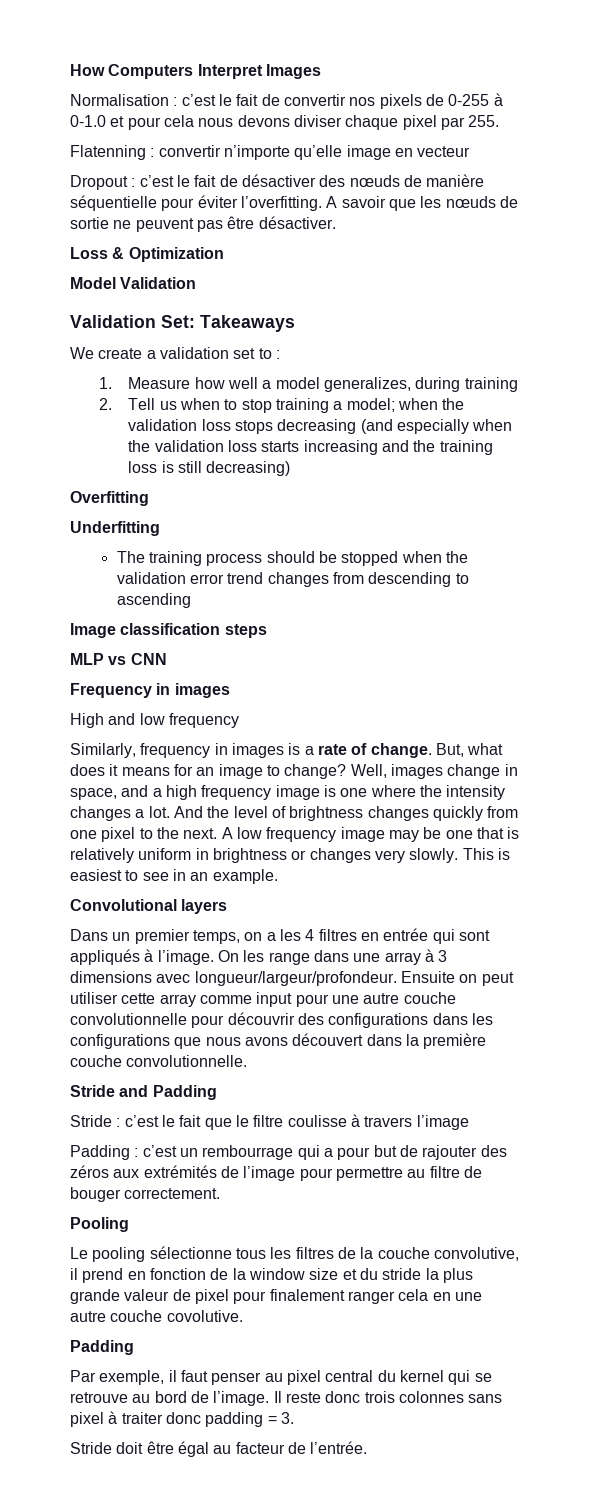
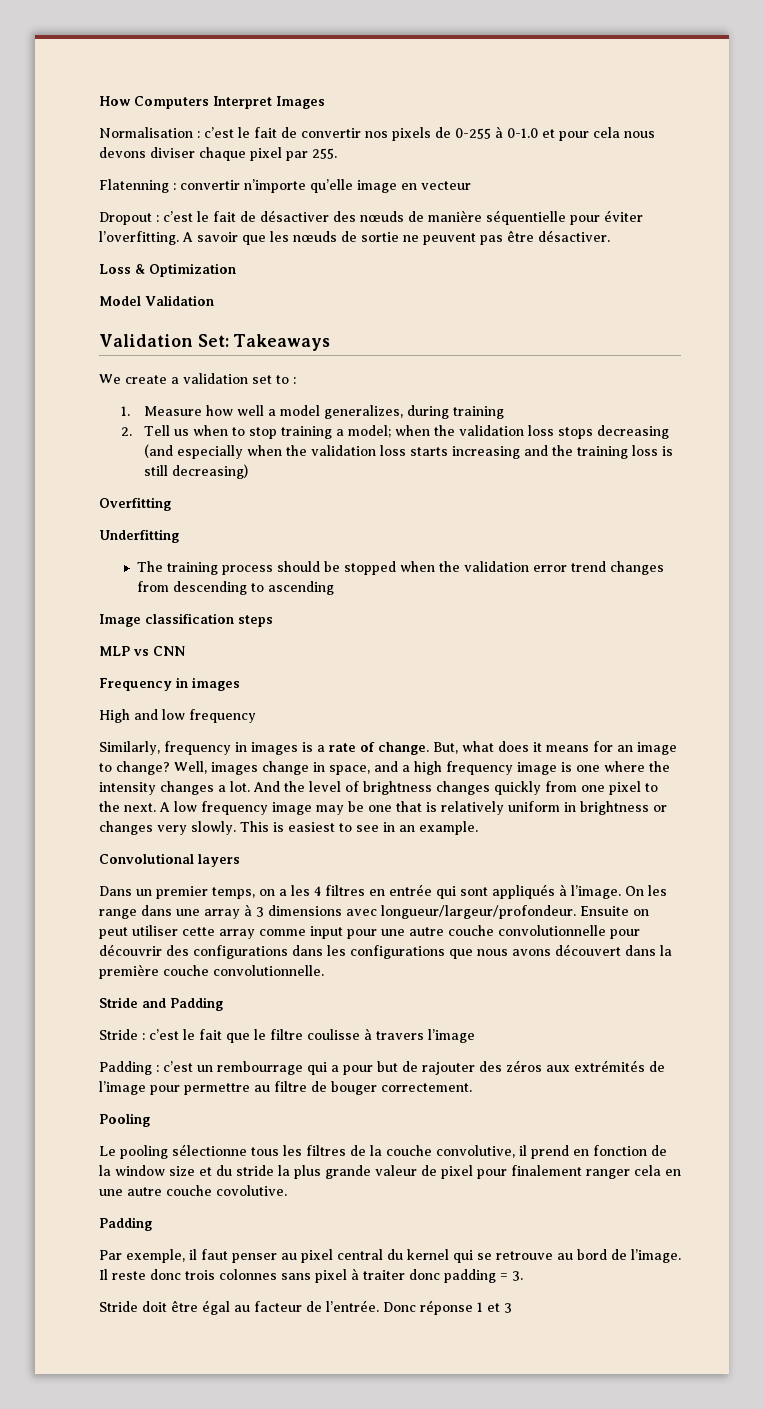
+ Donc réponse 1 et 3

